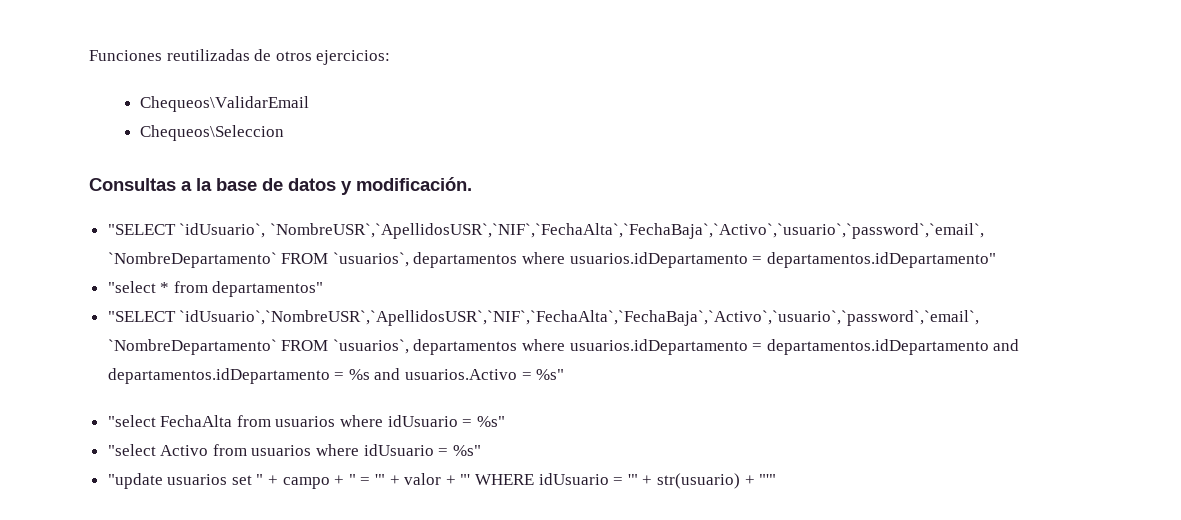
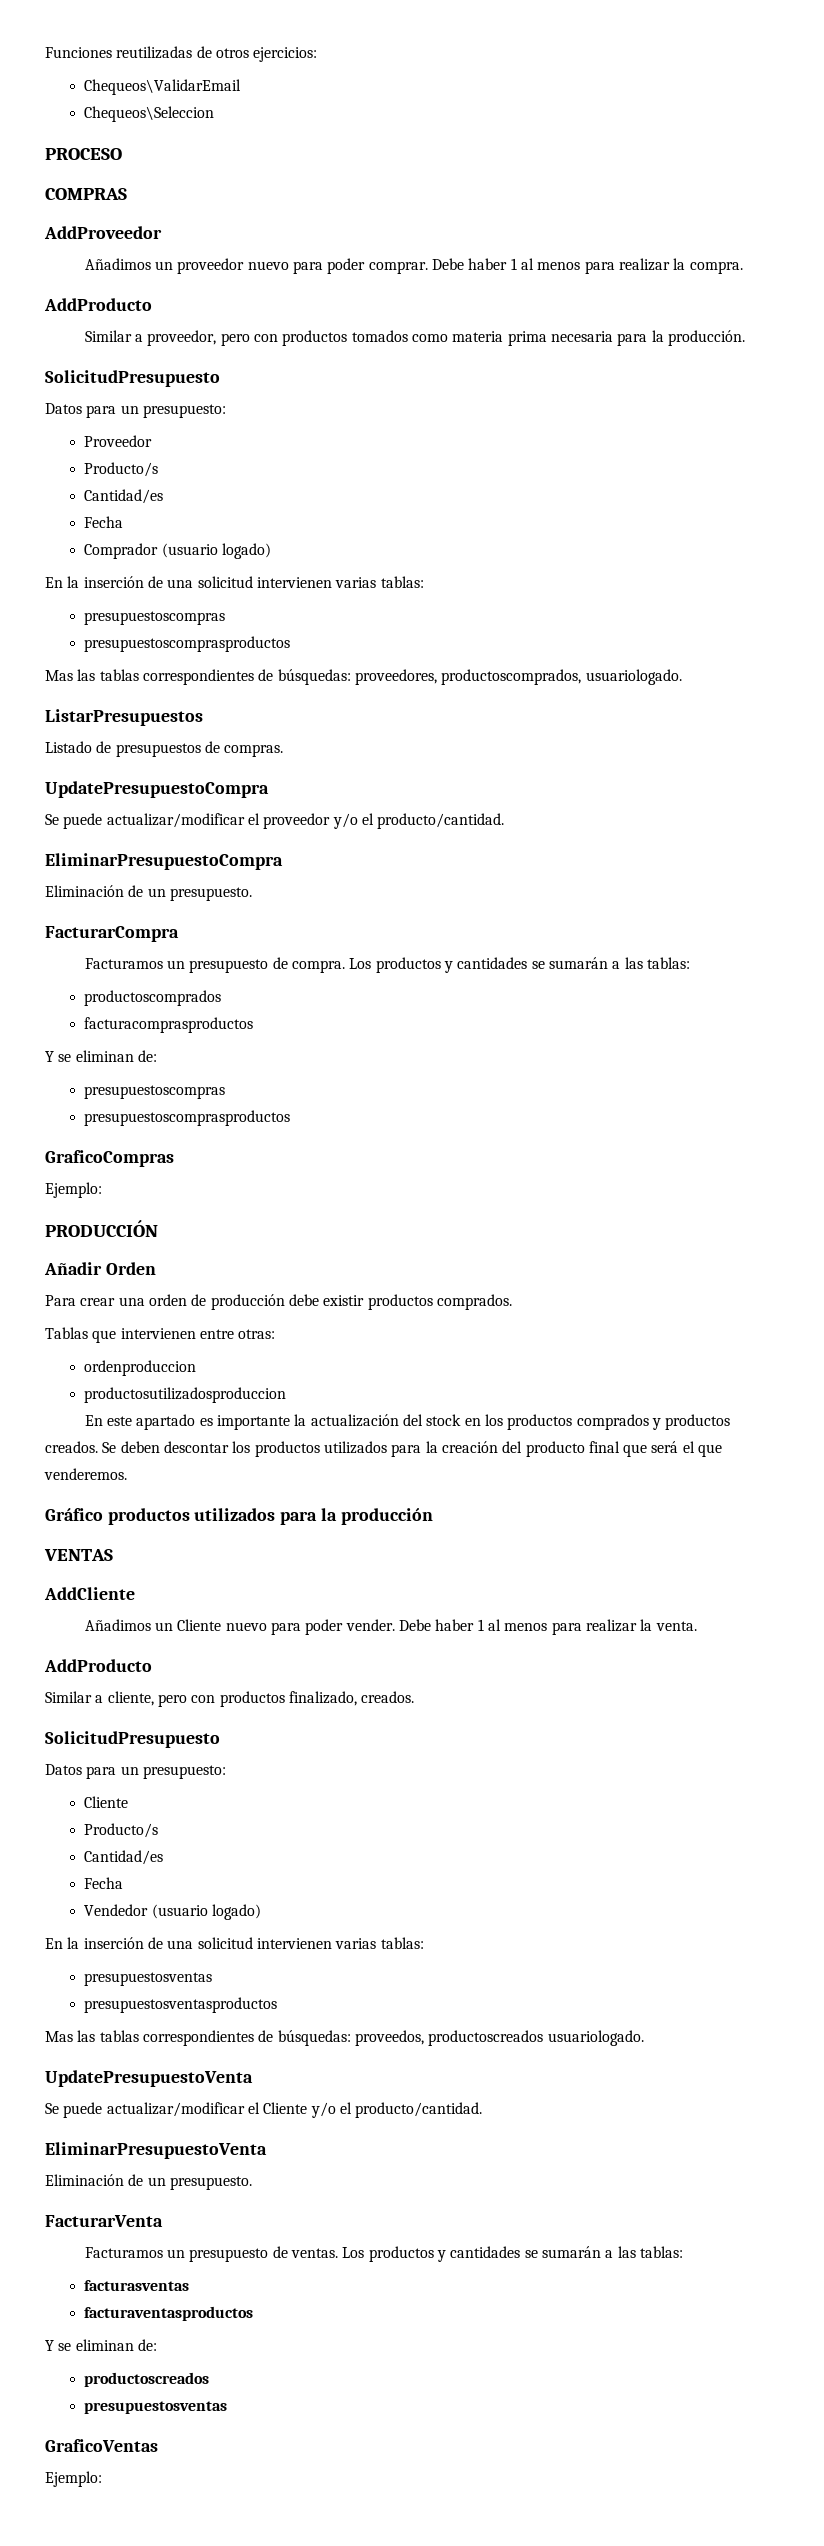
- Consultas a la base de datos y modificación.
- "SELECT `idUsuario`, `NombreUSR`,`ApellidosUSR`,`NIF`,`FechaAlta`,`FechaBaja`,`Activo`,`usuario`,`password`,`email`, `NombreDepartamento` FROM `usuarios`, departamentos where usuarios.idDepartamento = departamentos.idDepartamento"
- "select * from departamentos"
- "SELECT `idUsuario`,`NombreUSR`,`ApellidosUSR`,`NIF`,`FechaAlta`,`FechaBaja`,`Activo`,`usuario`,`password`,`email`, `NombreDepartamento` FROM `usuarios`, departamentos where usuarios.idDepartamento = departamentos.idDepartamento and departamentos.idDepartamento = %s and usuarios.Activo = %s"
- "select FechaAlta from usuarios where idUsuario = %s"
- "select Activo from usuarios where idUsuario = %s"
- "update usuarios set " + campo + " = '" + valor + "' WHERE idUsuario = '" + str(usuario) + "'"
+ PROCESO
+ COMPRAS
+ AddProveedor
+ Añadimos un proveedor nuevo para poder comprar. Debe haber 1 al menos para realizar la compra.
+ AddProducto
+ Similar a proveedor, pero con productos tomados como materia prima necesaria para la producción.
+ SolicitudPresupuesto
+ Datos para un presupuesto:
+ Proveedor
+ Producto/s
+ Cantidad/es
+ Fecha
+ Comprador (usuario logado)
+ En la inserción de una solicitud intervienen varias tablas:
+ presupuestoscompras
+ presupuestoscomprasproductos
+ Mas las tablas correspondientes de búsquedas: proveedores, productoscomprados, usuariologado.
+ ListarPresupuestos
+ Listado de presupuestos de compras.
+ UpdatePresupuestoCompra
+ Se puede actualizar/modificar el proveedor y/o el producto/cantidad.
+ EliminarPresupuestoCompra
+ Eliminación de un presupuesto.
+ FacturarCompra
+ Facturamos un presupuesto de compra. Los productos y cantidades se sumarán a las tablas:
+ productoscomprados
+ facturacomprasproductos
+ Y se eliminan de:
+ presupuestoscompras
+ presupuestoscomprasproductos
+ GraficoCompras
+ Ejemplo:
+ PRODUCCIÓN
+ Añadir Orden
+ Para crear una orden de producción debe existir productos comprados.
+ Tablas que intervienen entre otras:
+ ordenproduccion
+ productosutilizadosproduccion
+ En este apartado es importante la actualización del stock en los productos comprados y productos creados. Se deben descontar los productos utilizados para la creación del producto final que será el que venderemos.
+ Gráfico productos utilizados para la producción
+ VENTAS
+ AddCliente
+ Añadimos un Cliente nuevo para poder vender. Debe haber 1 al menos para realizar la venta.
+ AddProducto
+ Similar a cliente, pero con productos finalizado, creados.
+ SolicitudPresupuesto
+ Datos para un presupuesto:
+ Cliente
+ Producto/s
+ Cantidad/es
+ Fecha
+ Vendedor (usuario logado)
+ En la inserción de una solicitud intervienen varias tablas:
+ presupuestosventas
+ presupuestosventasproductos
+ Mas las tablas correspondientes de búsquedas: proveedos, productoscreados usuariologado.
+ UpdatePresupuestoVenta
+ Se puede actualizar/modificar el Cliente y/o el producto/cantidad.
+ EliminarPresupuestoVenta
+ Eliminación de un presupuesto.
+ FacturarVenta
+ Facturamos un presupuesto de ventas. Los productos y cantidades se sumarán a las tablas:
+ facturasventas
+ facturaventasproductos
+ Y se eliminan de:
+ productoscreados
+ presupuestosventas
+ GraficoVentas
+ Ejemplo:

